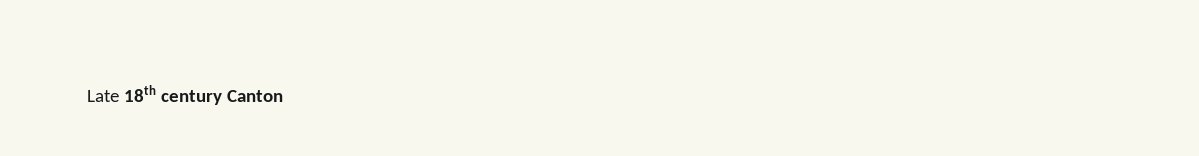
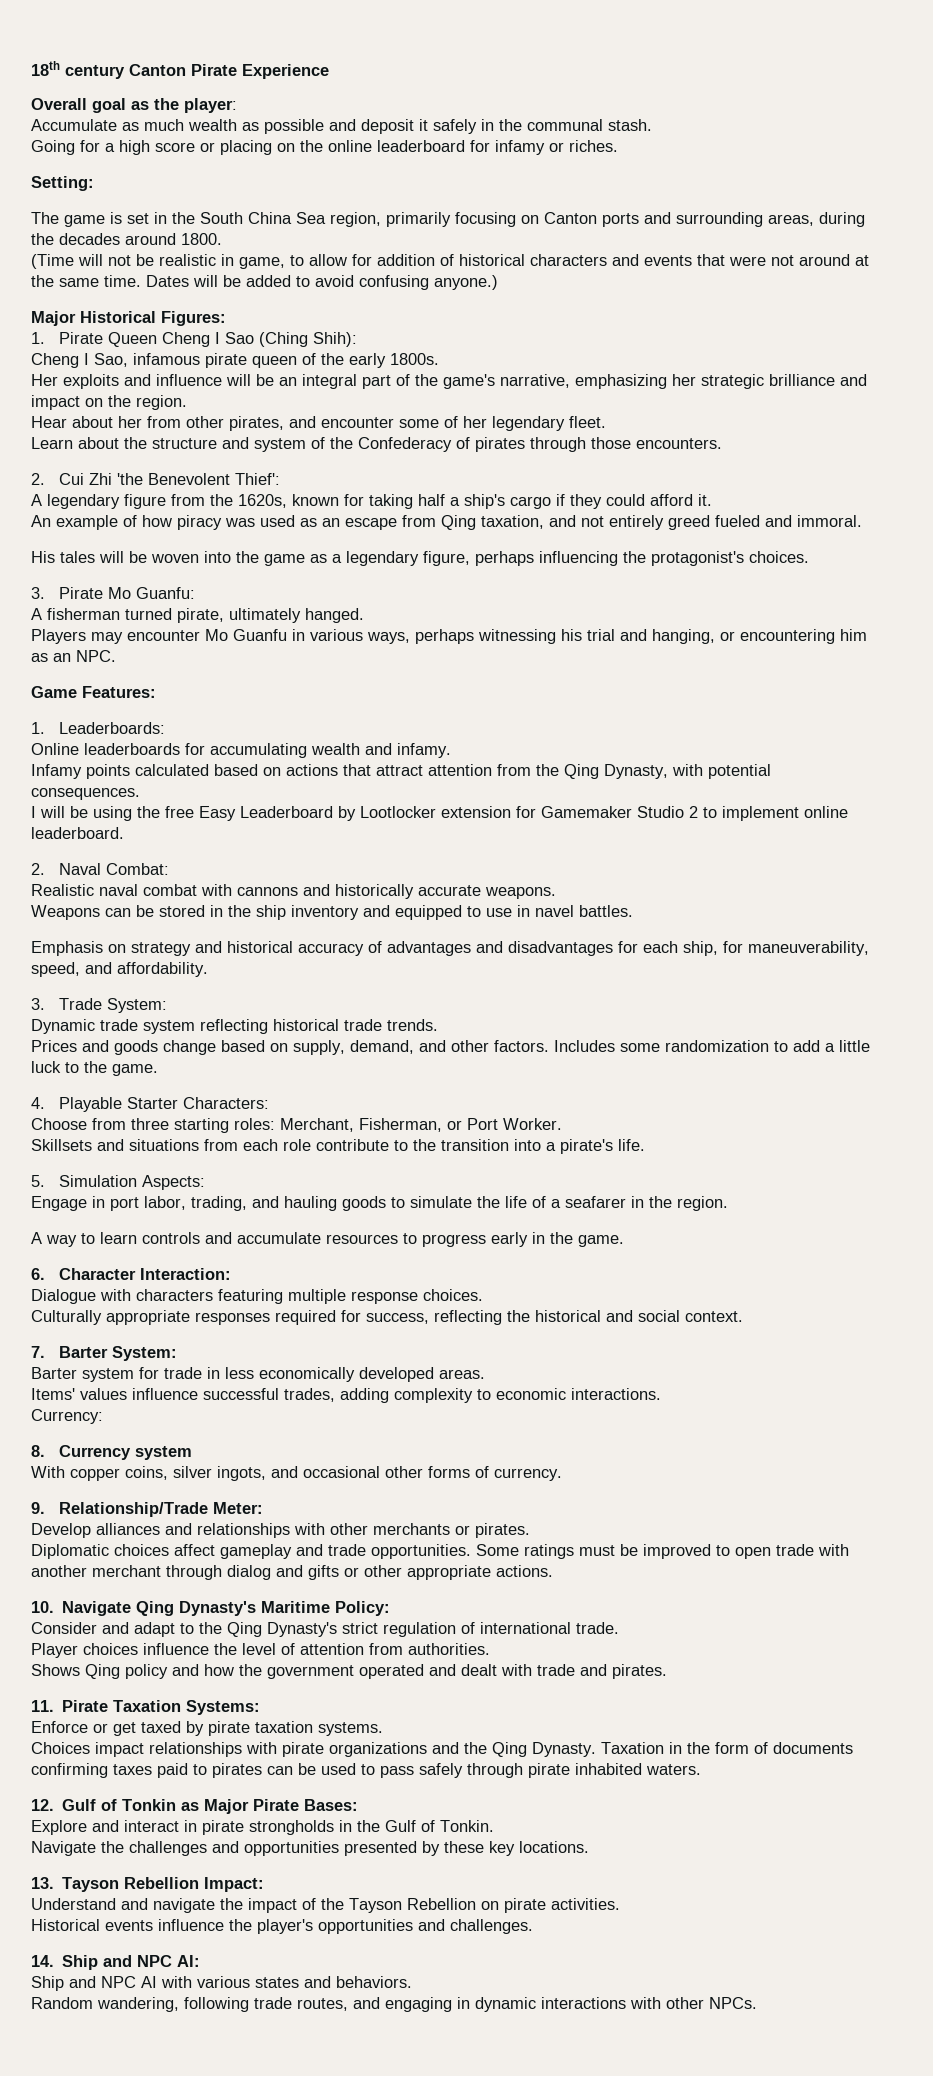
- Late 18th century Canton
+ 18th century Canton Pirate Experience
+ Overall goal as the player:
+ Accumulate as much wealth as possible and deposit it safely in the communal stash.
+ Going for a high score or placing on the online leaderboard for infamy or riches.
+ Setting:
+ The game is set in the South China Sea region, primarily focusing on Canton ports and surrounding areas, during the decades around 1800.
+ (Time will not be realistic in game, to allow for addition of historical characters and events that were not around at the same time. Dates will be added to avoid confusing anyone.)
+ Major Historical Figures:
+ 1. Pirate Queen Cheng I Sao (Ching Shih):
+ Cheng I Sao, infamous pirate queen of the early 1800s.
+ Her exploits and influence will be an integral part of the game's narrative, emphasizing her strategic brilliance and impact on the region.
+ Hear about her from other pirates, and encounter some of her legendary fleet.
+ Learn about the structure and system of the Confederacy of pirates through those encounters.
+ 2. Cui Zhi 'the Benevolent Thief':
+ A legendary figure from the 1620s, known for taking half a ship's cargo if they could afford it.
+ An example of how piracy was used as an escape from Qing taxation, and not entirely greed fueled and immoral.
+ His tales will be woven into the game as a legendary figure, perhaps influencing the protagonist's choices.
+ 3. Pirate Mo Guanfu:
+ A fisherman turned pirate, ultimately hanged.
+ Players may encounter Mo Guanfu in various ways, perhaps witnessing his trial and hanging, or encountering him as an NPC.
+ Game Features:
+ 1. Leaderboards:
+ Online leaderboards for accumulating wealth and infamy.
+ Infamy points calculated based on actions that attract attention from the Qing Dynasty, with potential consequences.
+ I will be using the free Easy Leaderboard by Lootlocker extension for Gamemaker Studio 2 to implement online leaderboard.
+ 2. Naval Combat:
+ Realistic naval combat with cannons and historically accurate weapons.
+ Weapons can be stored in the ship inventory and equipped to use in navel battles.
+ Emphasis on strategy and historical accuracy of advantages and disadvantages for each ship, for maneuverability, speed, and affordability.
+ 3. Trade System:
+ Dynamic trade system reflecting historical trade trends.
+ Prices and goods change based on supply, demand, and other factors. Includes some randomization to add a little luck to the game.
+ 4. Playable Starter Characters:
+ Choose from three starting roles: Merchant, Fisherman, or Port Worker.
+ Skillsets and situations from each role contribute to the transition into a pirate's life.
+ 5. Simulation Aspects:
+ Engage in port labor, trading, and hauling goods to simulate the life of a seafarer in the region.
+ A way to learn controls and accumulate resources to progress early in the game.
+ 6. Character Interaction:
+ Dialogue with characters featuring multiple response choices.
+ Culturally appropriate responses required for success, reflecting the historical and social context.
+ 7. Barter System:
+ Barter system for trade in less economically developed areas.
+ Items' values influence successful trades, adding complexity to economic interactions.
+ Currency:
+ 8. Currency system
+ With copper coins, silver ingots, and occasional other forms of currency.
+ 9. Relationship/Trade Meter:
+ Develop alliances and relationships with other merchants or pirates.
+ Diplomatic choices affect gameplay and trade opportunities. Some ratings must be improved to open trade with another merchant through dialog and gifts or other appropriate actions.
+ 10. Navigate Qing Dynasty's Maritime Policy:
+ Consider and adapt to the Qing Dynasty's strict regulation of international trade.
+ Player choices influence the level of attention from authorities.
+ Shows Qing policy and how the government operated and dealt with trade and pirates.
+ 11. Pirate Taxation Systems:
+ Enforce or get taxed by pirate taxation systems.
+ Choices impact relationships with pirate organizations and the Qing Dynasty. Taxation in the form of documents confirming taxes paid to pirates can be used to pass safely through pirate inhabited waters.
+ 12. Gulf of Tonkin as Major Pirate Bases:
+ Explore and interact in pirate strongholds in the Gulf of Tonkin.
+ Navigate the challenges and opportunities presented by these key locations.
+ 13. Tayson Rebellion Impact:
+ Understand and navigate the impact of the Tayson Rebellion on pirate activities.
+ Historical events influence the player's opportunities and challenges.
+ 14. Ship and NPC AI:
+ Ship and NPC AI with various states and behaviors.
+ Random wandering, following trade routes, and engaging in dynamic interactions with other NPCs.

